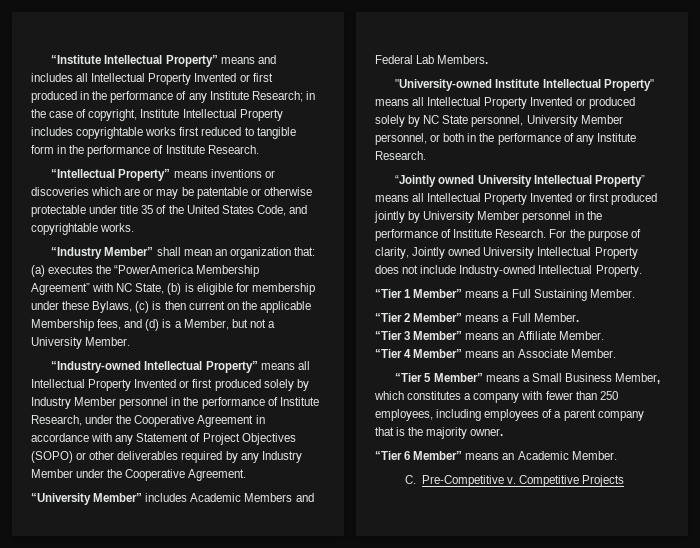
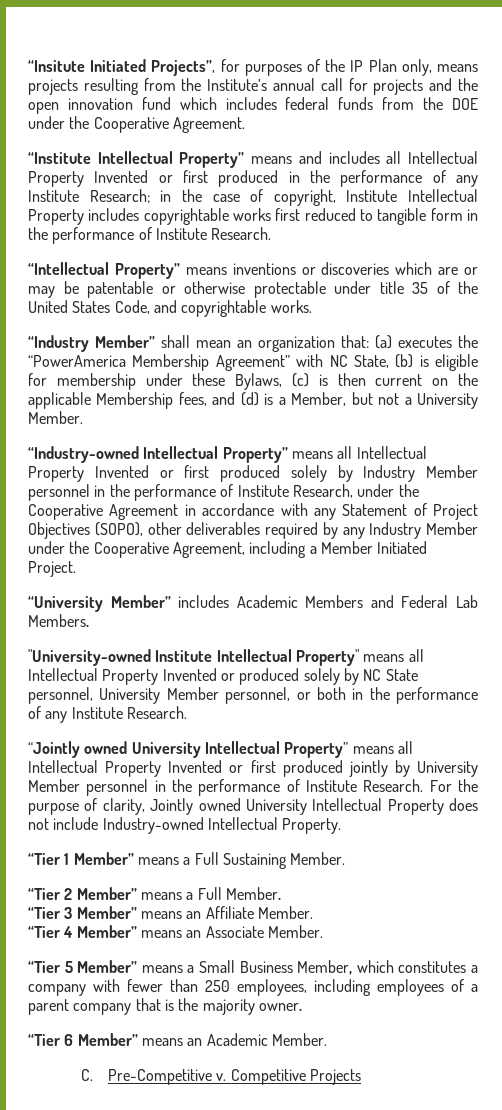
+ “Insitute Initiated Projects”, for purposes of the IP Plan only, means projects resulting from the Institute’s annual call for projects and the open innovation fund which includes federal funds from the DOE under the Cooperative Agreement.
- “Industry-owned Intellectual Property” means all Intellectual Property Invented or first produced solely by Industry Member personnel in the performance of Institute Research, under the Cooperative Agreement in accordance with any Statement of Project Objectives (SOPO) or other deliverables required by any Industry Member under the Cooperative Agreement.
+ “Industry-owned Intellectual Property” means all Intellectual Property Invented or first produced solely by Industry Member personnel in the performance of Institute Research, under the Cooperative Agreement in accordance with any Statement of Project Objectives (SOPO), other deliverables required by any Industry Member under the Cooperative Agreement, including a Member Initiated Project.

